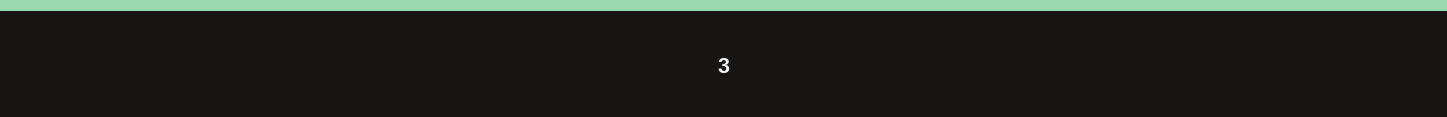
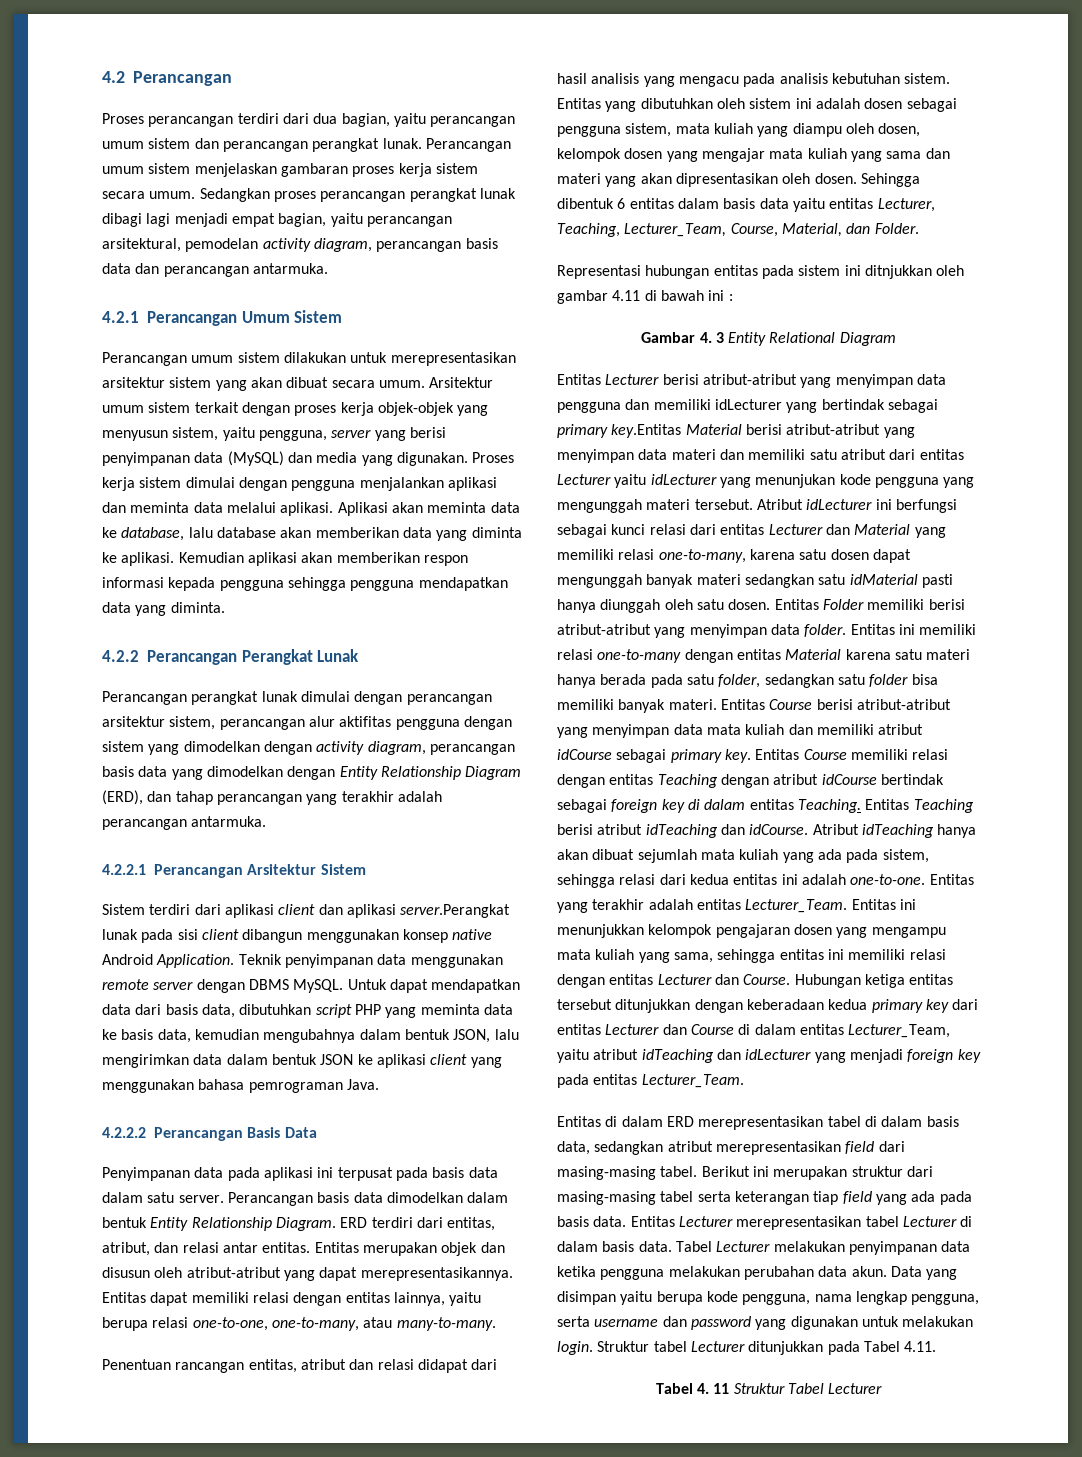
- 3
+ 4.2 Perancangan
+ Proses perancangan terdiri dari dua bagian, yaitu perancangan umum sistem dan perancangan perangkat lunak. Perancangan umum sistem menjelaskan gambaran proses kerja sistem secara umum. Sedangkan proses perancangan perangkat lunak dibagi lagi menjadi empat bagian, yaitu perancangan arsitektural, pemodelan activity diagram, perancangan basis data dan perancangan antarmuka.
+ 4.2.1 Perancangan Umum Sistem
+ Perancangan umum sistem dilakukan untuk merepresentasikan arsitektur sistem yang akan dibuat secara umum. Arsitektur umum sistem terkait dengan proses kerja objek-objek yang menyusun sistem, yaitu pengguna, server yang berisi penyimpanan data (MySQL) dan media yang digunakan. Proses kerja sistem dimulai dengan pengguna menjalankan aplikasi dan meminta data melalui aplikasi. Aplikasi akan meminta data ke database, lalu database akan memberikan data yang diminta ke aplikasi. Kemudian aplikasi akan memberikan respon informasi kepada pengguna sehingga pengguna mendapatkan data yang diminta.
+ 4.2.2 Perancangan Perangkat Lunak
+ Perancangan perangkat lunak dimulai dengan perancangan arsitektur sistem, perancangan alur aktifitas pengguna dengan sistem yang dimodelkan dengan activity diagram, perancangan basis data yang dimodelkan dengan Entity Relationship Diagram (ERD), dan tahap perancangan yang terakhir adalah perancangan antarmuka.
+ 4.2.2.1 Perancangan Arsitektur Sistem
+ Sistem terdiri dari aplikasi client dan aplikasi server.Perangkat lunak pada sisi client dibangun menggunakan konsep native Android Application. Teknik penyimpanan data menggunakan remote server dengan DBMS MySQL. Untuk dapat mendapatkan data dari basis data, dibutuhkan script PHP yang meminta data ke basis data, kemudian mengubahnya dalam bentuk JSON, lalu mengirimkan data dalam bentuk JSON ke aplikasi client yang menggunakan bahasa pemrograman Java.
+ 4.2.2.2 Perancangan Basis Data
+ Penyimpanan data pada aplikasi ini terpusat pada basis data dalam satu server. Perancangan basis data dimodelkan dalam bentuk Entity Relationship Diagram. ERD terdiri dari entitas, atribut, dan relasi antar entitas. Entitas merupakan objek dan disusun oleh atribut-atribut yang dapat merepresentasikannya. Entitas dapat memiliki relasi dengan entitas lainnya, yaitu berupa relasi one-to-one, one-to-many, atau many-to-many.
+ Penentuan rancangan entitas, atribut dan relasi didapat dari hasil analisis yang mengacu pada analisis kebutuhan sistem. Entitas yang dibutuhkan oleh sistem ini adalah dosen sebagai pengguna sistem, mata kuliah yang diampu oleh dosen, kelompok dosen yang mengajar mata kuliah yang sama dan materi yang akan dipresentasikan oleh dosen. Sehingga dibentuk 6 entitas dalam basis data yaitu entitas Lecturer, Teaching, Lecturer_Team, Course, Material, dan Folder.
+ Representasi hubungan entitas pada sistem ini ditnjukkan oleh gambar 4.11 di bawah ini :
+ Gambar 4. 3 Entity Relational Diagram
+ Entitas Lecturer berisi atribut-atribut yang menyimpan data pengguna dan memiliki idLecturer yang bertindak sebagai primary key.Entitas Material berisi atribut-atribut yang menyimpan data materi dan memiliki satu atribut dari entitas Lecturer yaitu idLecturer yang menunjukan kode pengguna yang mengunggah materi tersebut. Atribut idLecturer ini berfungsi sebagai kunci relasi dari entitas Lecturer dan Material yang memiliki relasi one-to-many, karena satu dosen dapat mengunggah banyak materi sedangkan satu idMaterial pasti hanya diunggah oleh satu dosen. Entitas Folder memiliki berisi atribut-atribut yang menyimpan data folder. Entitas ini memiliki relasi one-to-many dengan entitas Material karena satu materi hanya berada pada satu folder, sedangkan satu folder bisa memiliki banyak materi. Entitas Course berisi atribut-atribut yang menyimpan data mata kuliah dan memiliki atribut idCourse sebagai primary key. Entitas Course memiliki relasi dengan entitas Teaching dengan atribut idCourse bertindak sebagai foreign key di dalam entitas Teaching. Entitas Teaching berisi atribut idTeaching dan idCourse. Atribut idTeaching hanya akan dibuat sejumlah mata kuliah yang ada pada sistem, sehingga relasi dari kedua entitas ini adalah one-to-one. Entitas yang terakhir adalah entitas Lecturer_Team. Entitas ini menunjukkan kelompok pengajaran dosen yang mengampu mata kuliah yang sama, sehingga entitas ini memiliki relasi dengan entitas Lecturer dan Course. Hubungan ketiga entitas tersebut ditunjukkan dengan keberadaan kedua primary key dari entitas Lecturer dan Course di dalam entitas Lecturer_Team, yaitu atribut idTeaching dan idLecturer yang menjadi foreign key pada entitas Lecturer_Team.
+ Entitas di dalam ERD merepresentasikan tabel di dalam basis data, sedangkan atribut merepresentasikan field dari masing-masing tabel. Berikut ini merupakan struktur dari masing-masing tabel serta keterangan tiap field yang ada pada basis data. Entitas Lecturer merepresentasikan tabel Lecturer di dalam basis data. Tabel Lecturer melakukan penyimpanan data ketika pengguna melakukan perubahan data akun. Data yang disimpan yaitu berupa kode pengguna, nama lengkap pengguna, serta username dan password yang digunakan untuk melakukan login. Struktur tabel Lecturer ditunjukkan pada Tabel 4.11.
+ Tabel 4. 11 Struktur Tabel Lecturer

